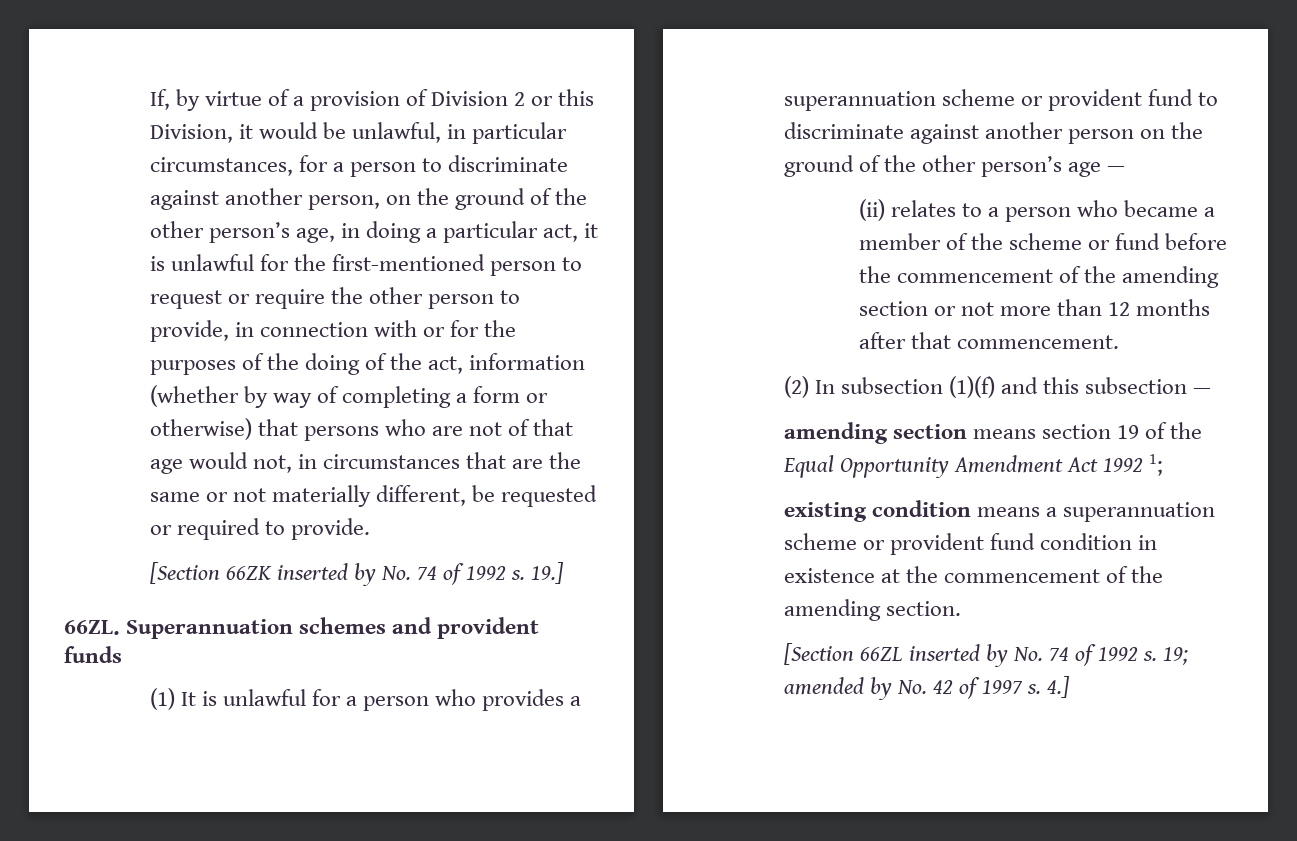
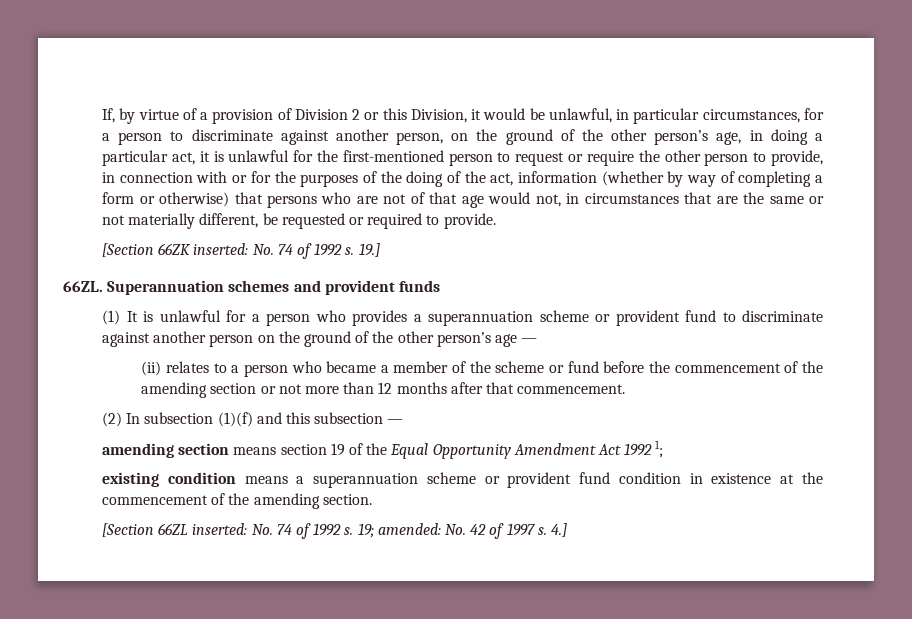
- [Section 66ZK inserted by No. 74 of 1992 s.
+ [Section 66ZK inserted: No. 74 of 1992 s.
- [Section 66ZL inserted by No. 74 of 1992 s.
+ [Section 66ZL inserted: No. 74 of 1992 s.
- 19; amended by No. 42 of 1997 s.
+ 19; amended: No. 42 of 1997 s.

